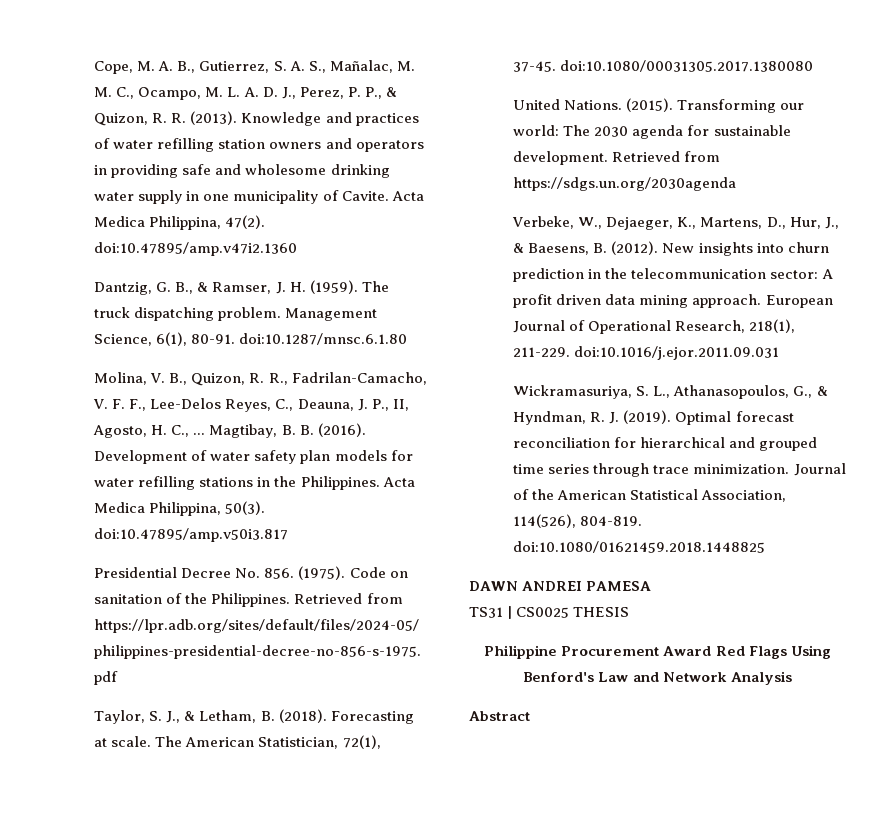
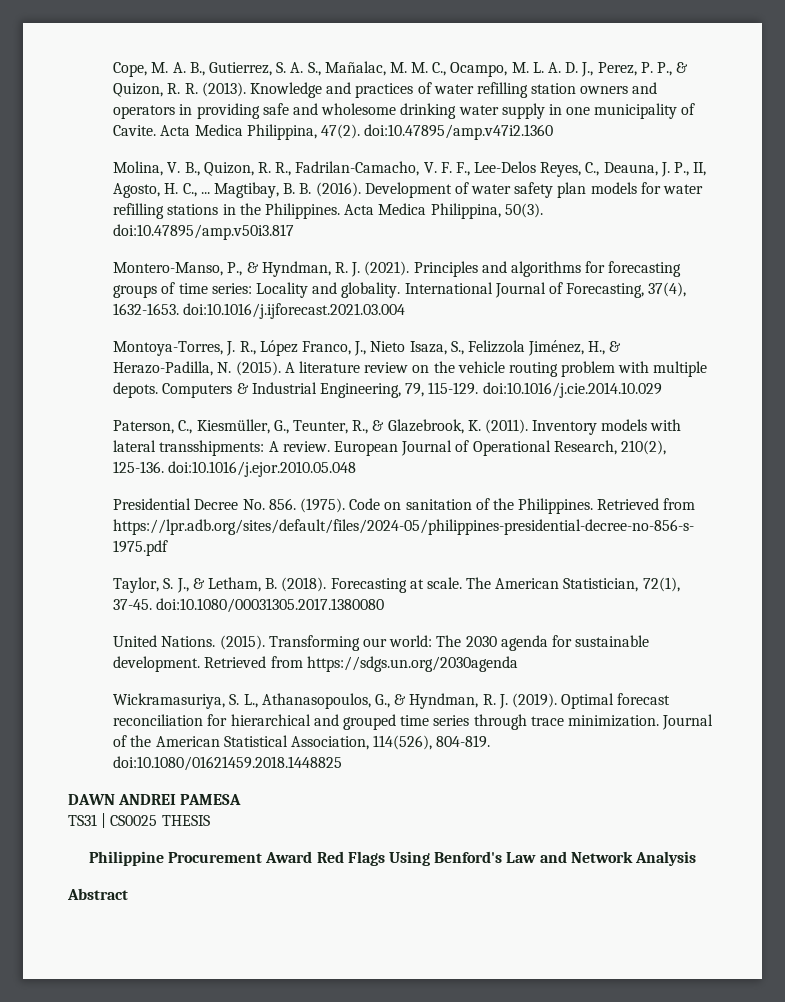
- Dantzig, G. B., & Ramser, J. H. (1959). The truck dispatching problem. Management Science, 6(1), 80-91. doi:10.1287/mnsc.6.1.80
+ Montero-Manso, P., & Hyndman, R. J. (2021). Principles and algorithms for forecasting groups of time series: Locality and globality. International Journal of Forecasting, 37(4), 1632-1653. doi:10.1016/j.ijforecast.2021.03.004
+ Montoya-Torres, J. R., López Franco, J., Nieto Isaza, S., Felizzola Jiménez, H., & Herazo-Padilla, N. (2015). A literature review on the vehicle routing problem with multiple depots. Computers & Industrial Engineering, 79, 115-129. doi:10.1016/j.cie.2014.10.029
+ Paterson, C., Kiesmüller, G., Teunter, R., & Glazebrook, K. (2011). Inventory models with lateral transshipments: A review. European Journal of Operational Research, 210(2), 125-136. doi:10.1016/j.ejor.2010.05.048
- Verbeke, W., Dejaeger, K., Martens, D., Hur, J., & Baesens, B. (2012). New insights into churn prediction in the telecommunication sector: A profit driven data mining approach. European Journal of Operational Research, 218(1), 211-229. doi:10.1016/j.ejor.2011.09.031

